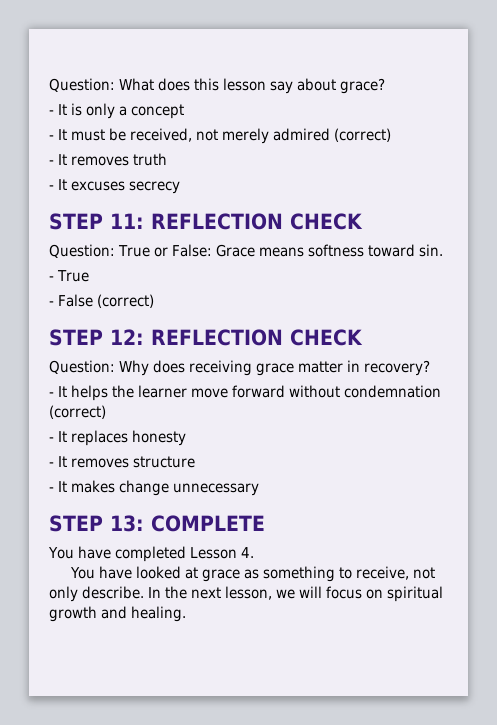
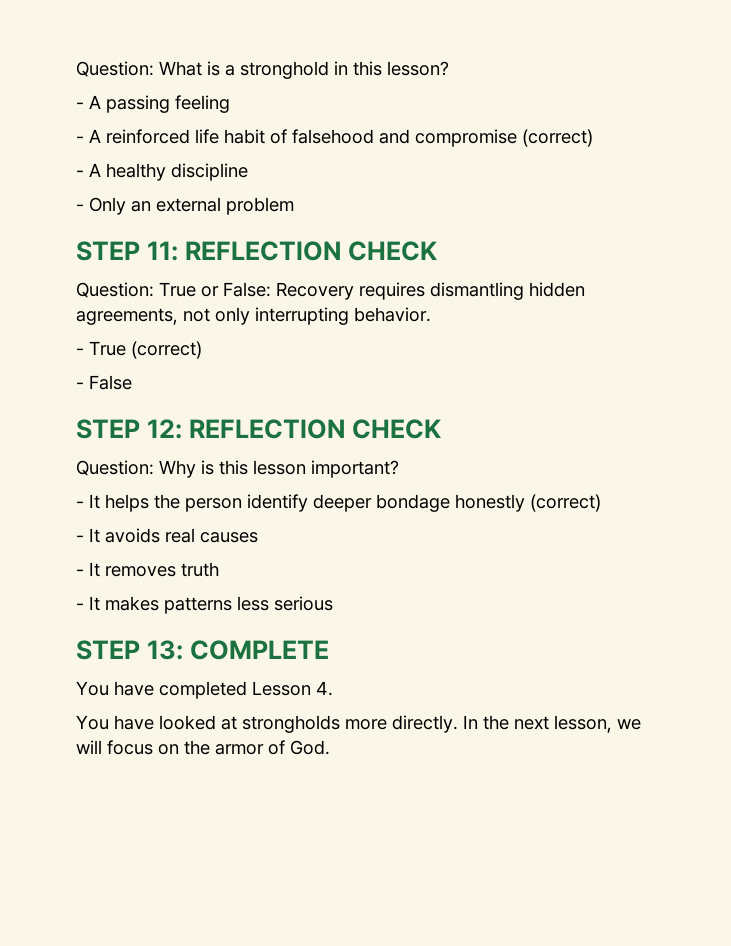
- Question: What does this lesson say about grace?
- - It is only a concept
- - It must be received, not merely admired (correct)
- - It removes truth
- - It excuses secrecy
+ Question: What is a stronghold in this lesson?
+ - A passing feeling
+ - A reinforced life habit of falsehood and compromise (correct)
+ - A healthy discipline
+ - Only an external problem
- Question: True or False: Grace means softness toward sin.
+ Question: True or False: Recovery requires dismantling hidden agreements, not only interrupting behavior.
- - True
+ - True (correct)
- - False (correct)
+ - False
- Question: Why does receiving grace matter in recovery?
+ Question: Why is this lesson important?
- - It helps the learner move forward without condemnation (correct)
- - It replaces honesty
- - It removes structure
+ - It helps the person identify deeper bondage honestly (correct)
+ - It avoids real causes
+ - It removes truth
- - It makes change unnecessary
+ - It makes patterns less serious
- You have looked at grace as something to receive, not only describe.
+ You have looked at strongholds more directly.
- In the next lesson, we will focus on spiritual growth and healing.
+ In the next lesson, we will focus on the armor of God.

